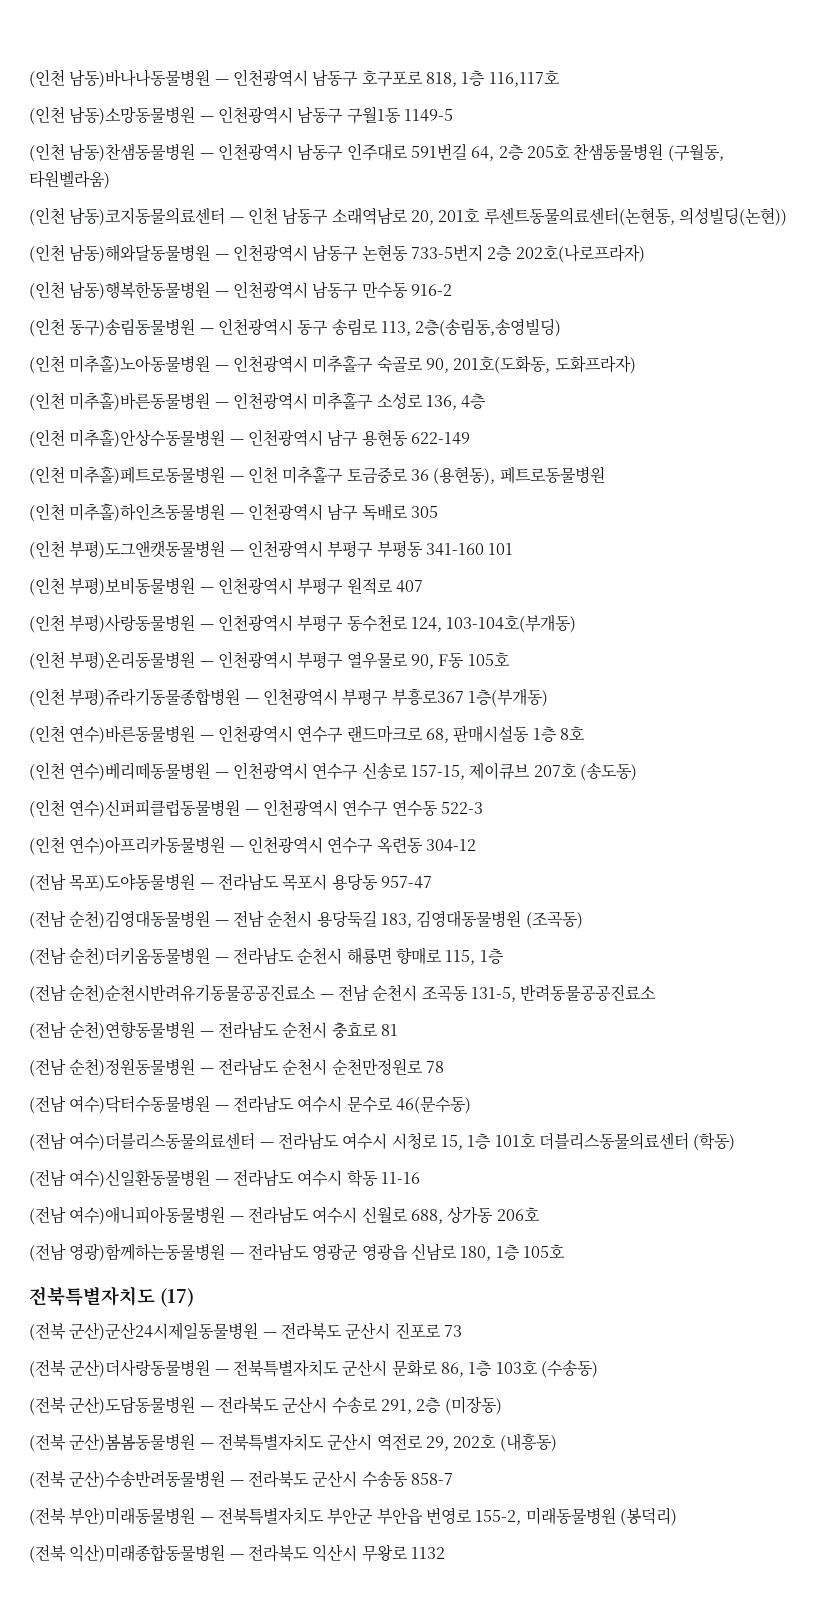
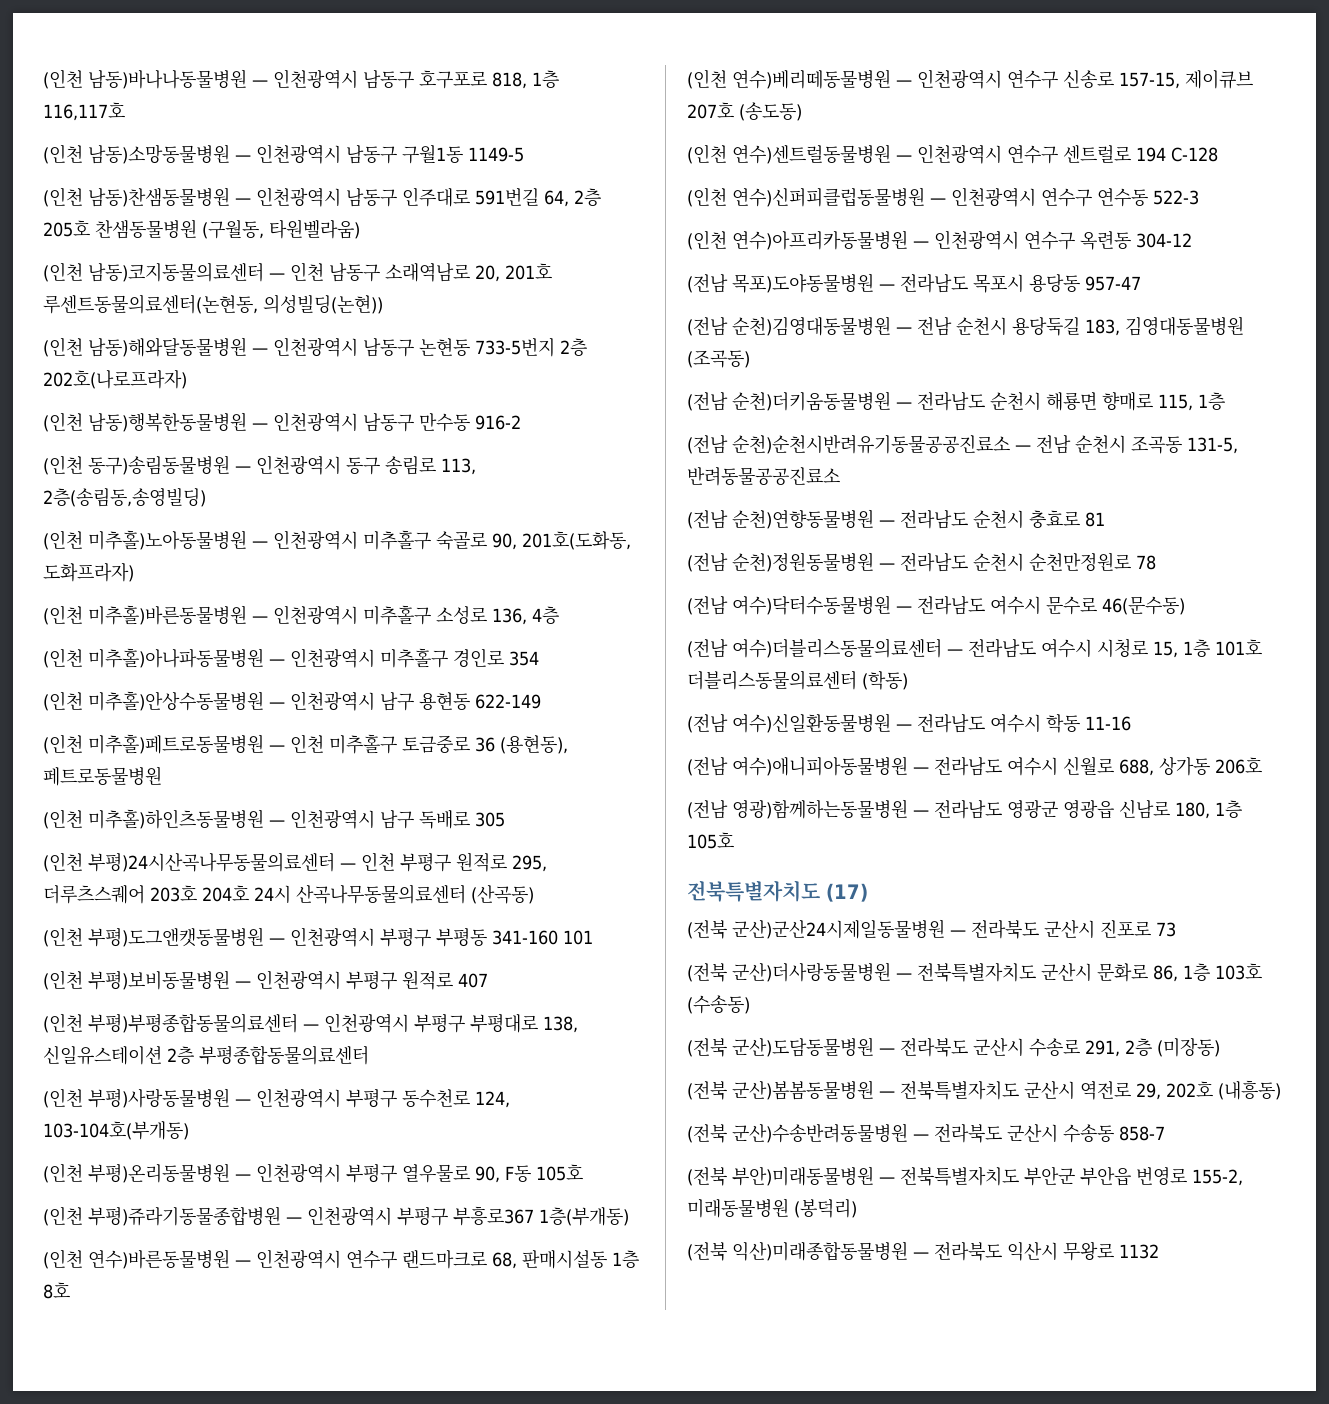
+ (인천 미추홀)아나파동물병원 — 인천광역시 미추홀구 경인로 354
+ (인천 부평)24시산곡나무동물의료센터 — 인천 부평구 원적로 295, 더루츠스퀘어 203호 204호 24시 산곡나무동물의료센터 (산곡동)
+ (인천 부평)부평종합동물의료센터 — 인천광역시 부평구 부평대로 138, 신일유스테이션 2층 부평종합동물의료센터
+ (인천 연수)센트럴동물병원 — 인천광역시 연수구 센트럴로 194 C-128

